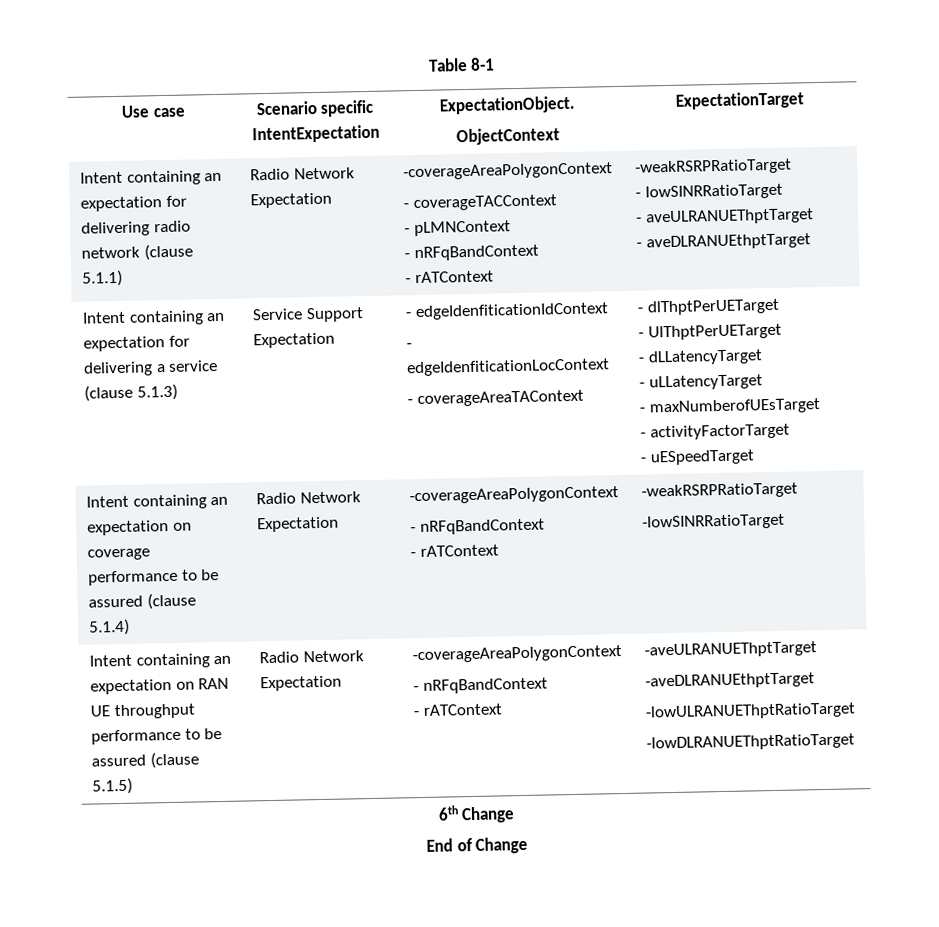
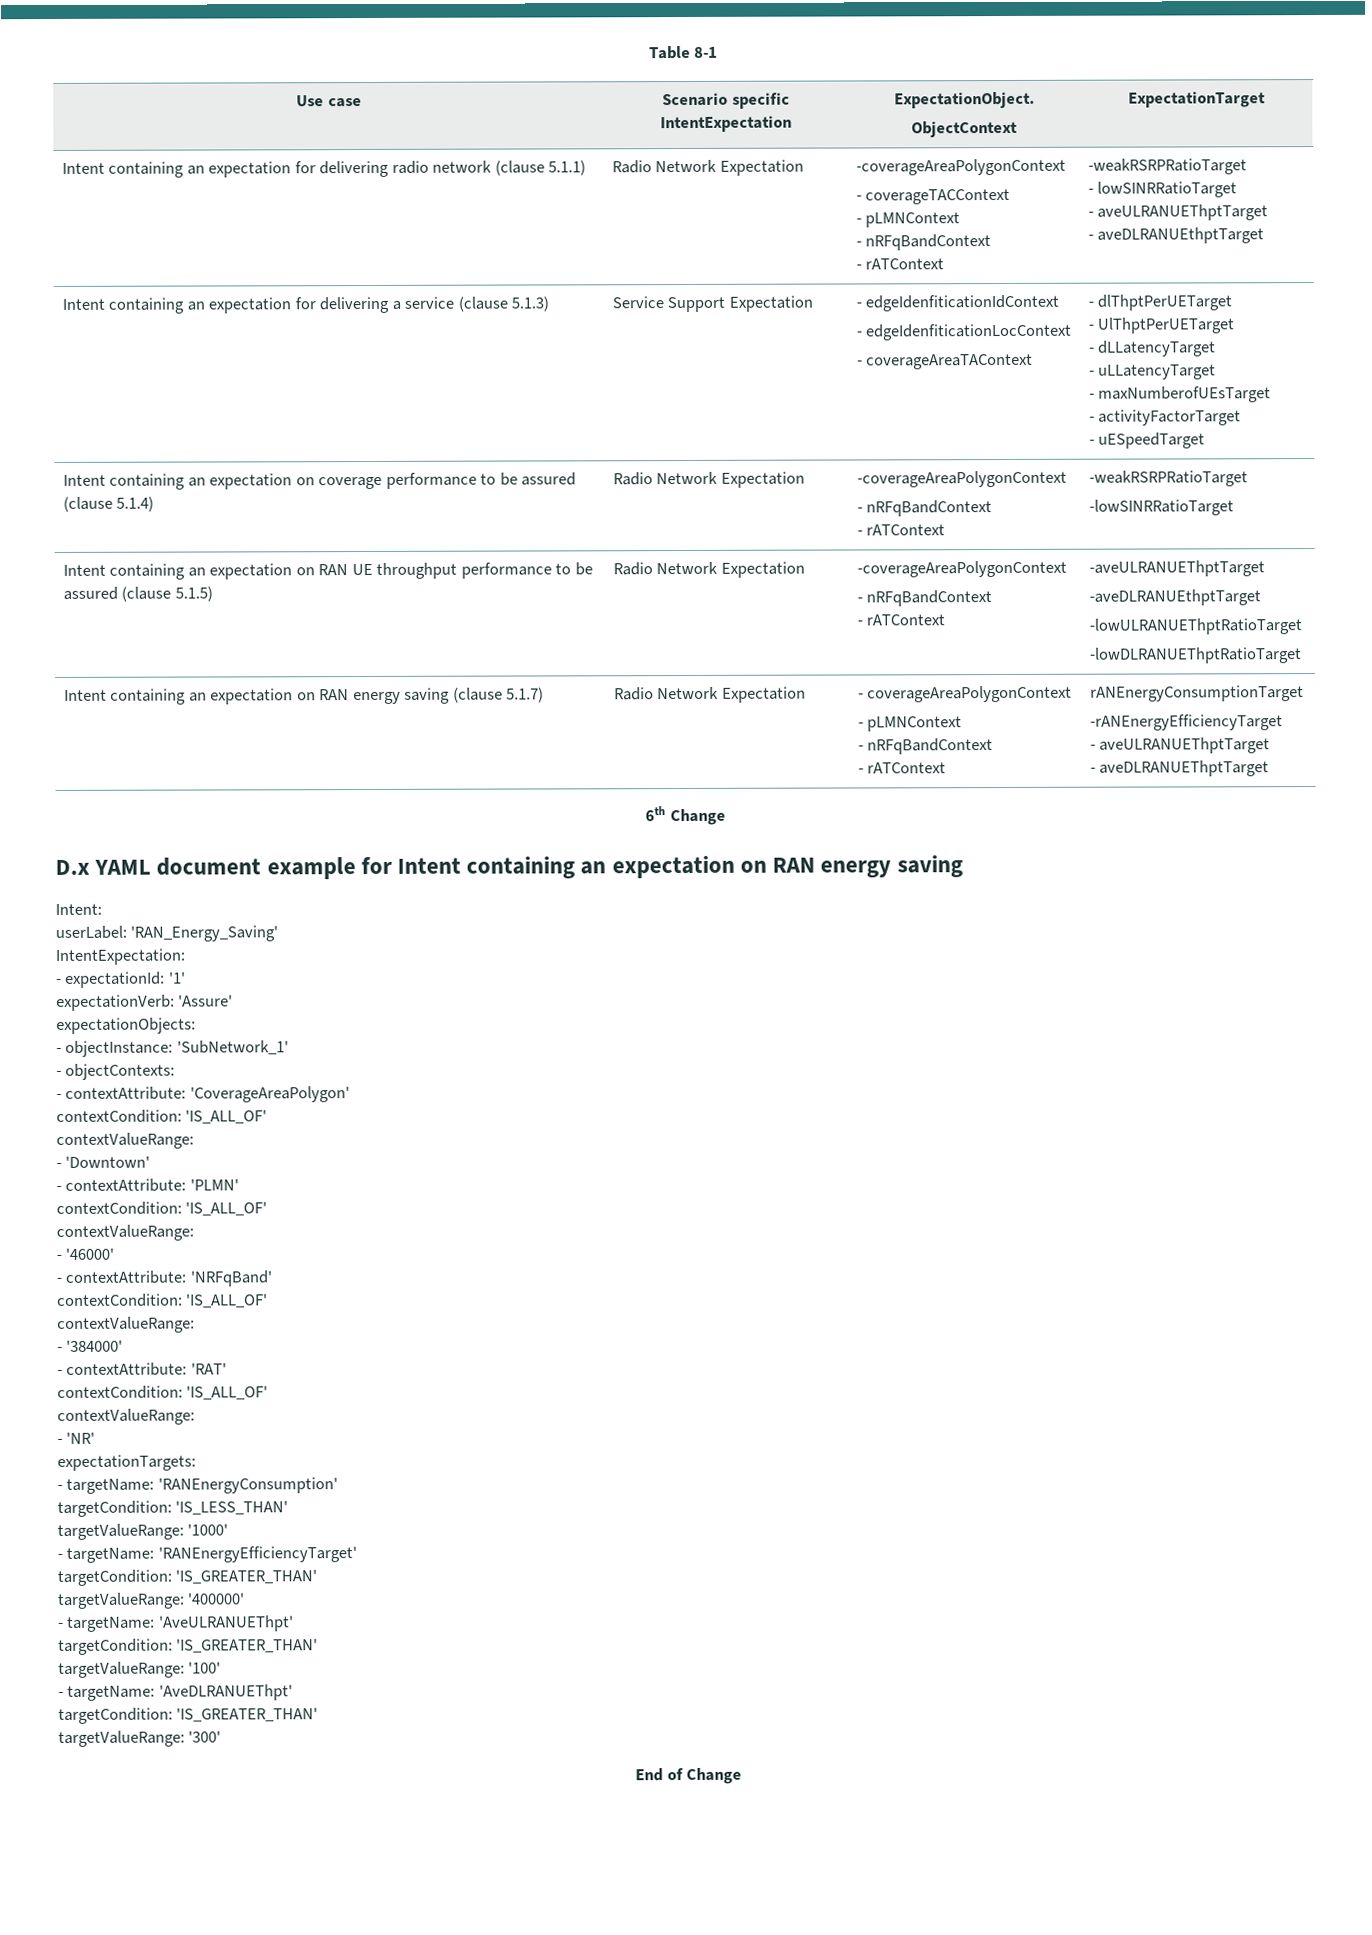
+ Intent containing an expectation on RAN energy saving (clause 5.1.7) | Radio Network Expectation | - coverageAreaPolygonContext
+ - pLMNContext
+ - nRFqBandContext
+ - rATContext | rANEnergyConsumptionTarget
+ -rANEnergyEfficiencyTarget
+ - aveULRANUEThptTarget
+ - aveDLRANUEThptTarget
  6th Change
+ D.x YAML document example for Intent containing an expectation on RAN energy saving
+ Intent:
+ userLabel: 'RAN_Energy_Saving'
+ IntentExpectation:
+ - expectationId: '1'
+ expectationVerb: 'Assure'
+ expectationObjects:
+ - objectInstance: 'SubNetwork_1'
+ - objectContexts:
+ - contextAttribute: 'CoverageAreaPolygon'
+ contextCondition: 'IS_ALL_OF'
+ contextValueRange:
+ - 'Downtown'
+ - contextAttribute: 'PLMN'
+ contextCondition: 'IS_ALL_OF'
+ contextValueRange:
+ - '46000'
+ - contextAttribute: 'NRFqBand'
+ contextCondition: 'IS_ALL_OF'
+ contextValueRange:
+ - '384000'
+ - contextAttribute: 'RAT'
+ contextCondition: 'IS_ALL_OF'
+ contextValueRange:
+ - 'NR'
+ expectationTargets:
+ - targetName: 'RANEnergyConsumption'
+ targetCondition: 'IS_LESS_THAN'
+ targetValueRange: '1000'
+ - targetName: 'RANEnergyEfficiencyTarget'
+ targetCondition: 'IS_GREATER_THAN'
+ targetValueRange: '400000'
+ - targetName: 'AveULRANUEThpt'
+ targetCondition: 'IS_GREATER_THAN'
+ targetValueRange: '100'
+ - targetName: 'AveDLRANUEThpt'
+ targetCondition: 'IS_GREATER_THAN'
+ targetValueRange: '300'

